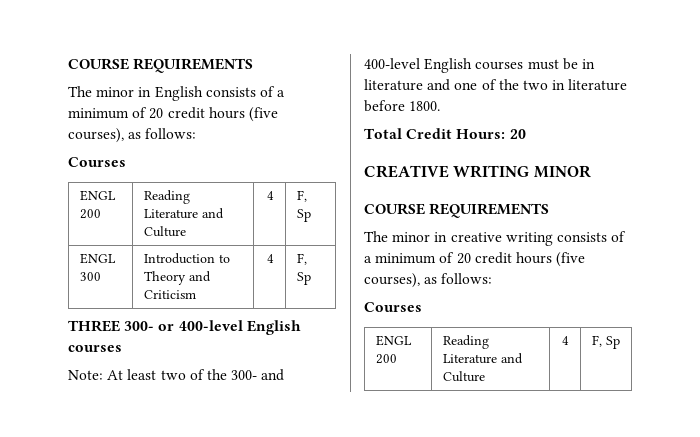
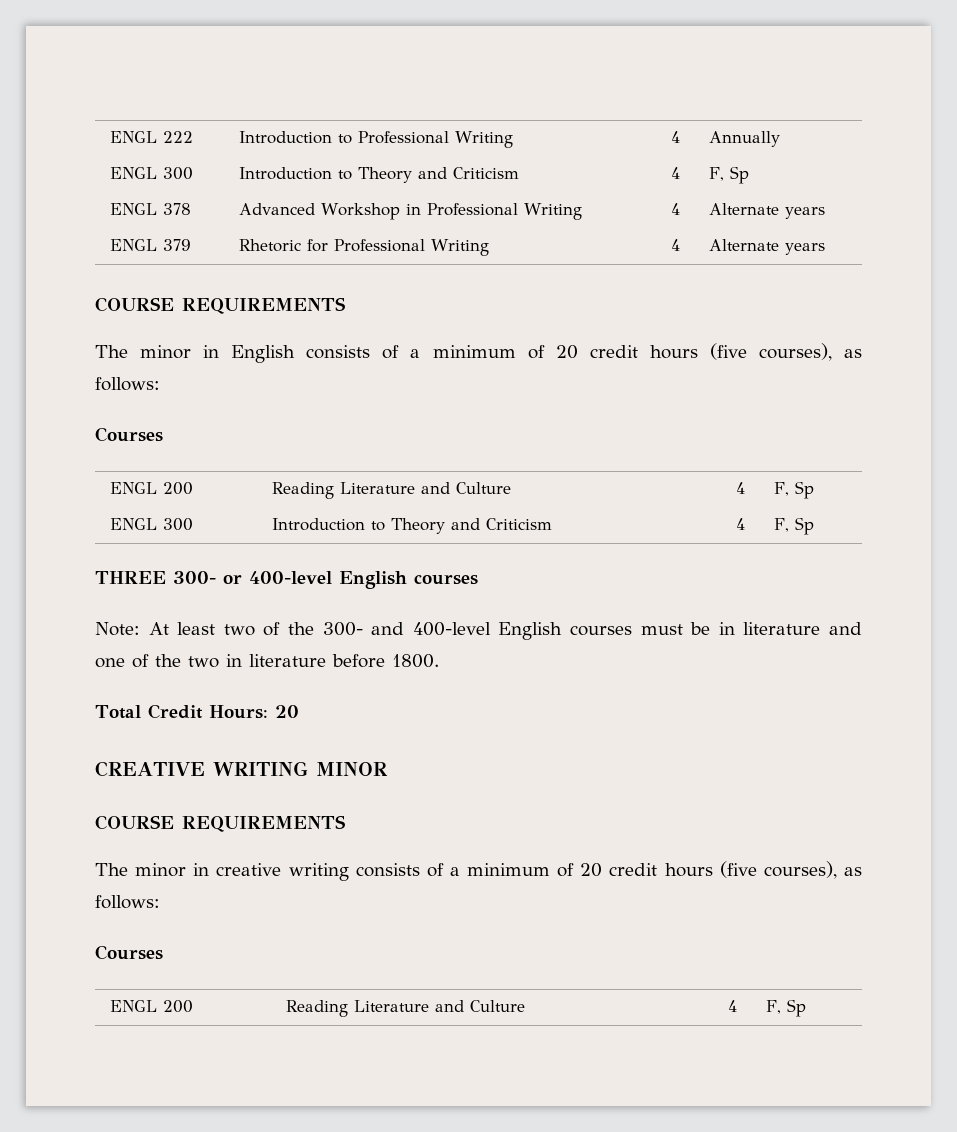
+ ENGL 222 | Introduction to Professional Writing | 4 | Annually
+ ENGL 300 | Introduction to Theory and Criticism | 4 | F, Sp
+ ENGL 378 | Advanced Workshop in Professional Writing | 4 | Alternate years
+ ENGL 379 | Rhetoric for Professional Writing | 4 | Alternate years

